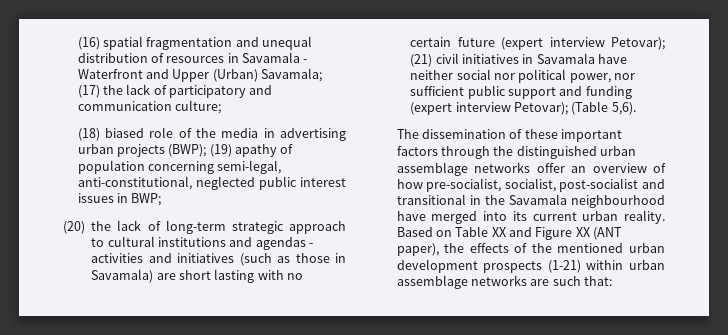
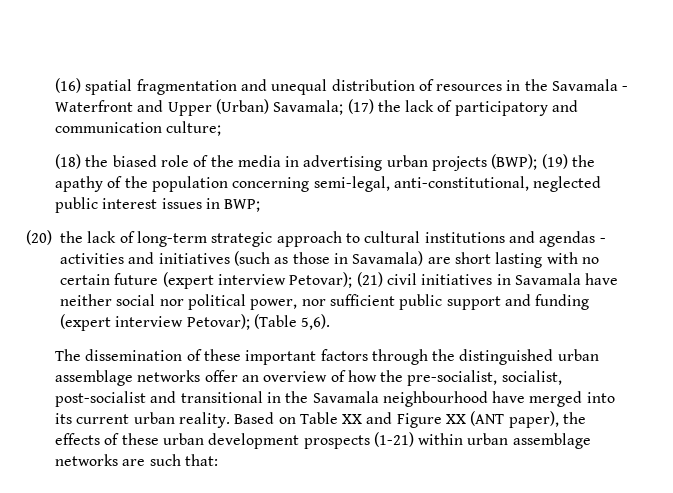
- (16) spatial fragmentation and unequal distribution of resources in Savamala - Waterfront and Upper (Urban) Savamala; (17) the lack of participatory and communication culture;
+ (16) spatial fragmentation and unequal distribution of resources in the Savamala - Waterfront and Upper (Urban) Savamala; (17) the lack of participatory and communication culture;
- (18) biased role of the media in advertising urban projects (BWP); (19) apathy of population concerning semi-legal, anti-constitutional, neglected public interest issues in BWP;
+ (18) the biased role of the media in advertising urban projects (BWP); (19) the apathy of the population concerning semi-legal, anti-constitutional, neglected public interest issues in BWP;
- The dissemination of these important factors through the distinguished urban assemblage networks offer an overview of how pre-socialist, socialist, post-socialist and transitional in the Savamala neighbourhood have merged into its current urban reality.
+ The dissemination of these important factors through the distinguished urban assemblage networks offer an overview of how the pre-socialist, socialist, post-socialist and transitional in the Savamala neighbourhood have merged into its current urban reality.
- Based on Table XX and Figure XX (ANT paper), the effects of the mentioned urban development prospects (1-21) within urban assemblage networks are such that:
+ Based on Table XX and Figure XX (ANT paper), the effects of these urban development prospects (1-21) within urban assemblage networks are such that:

